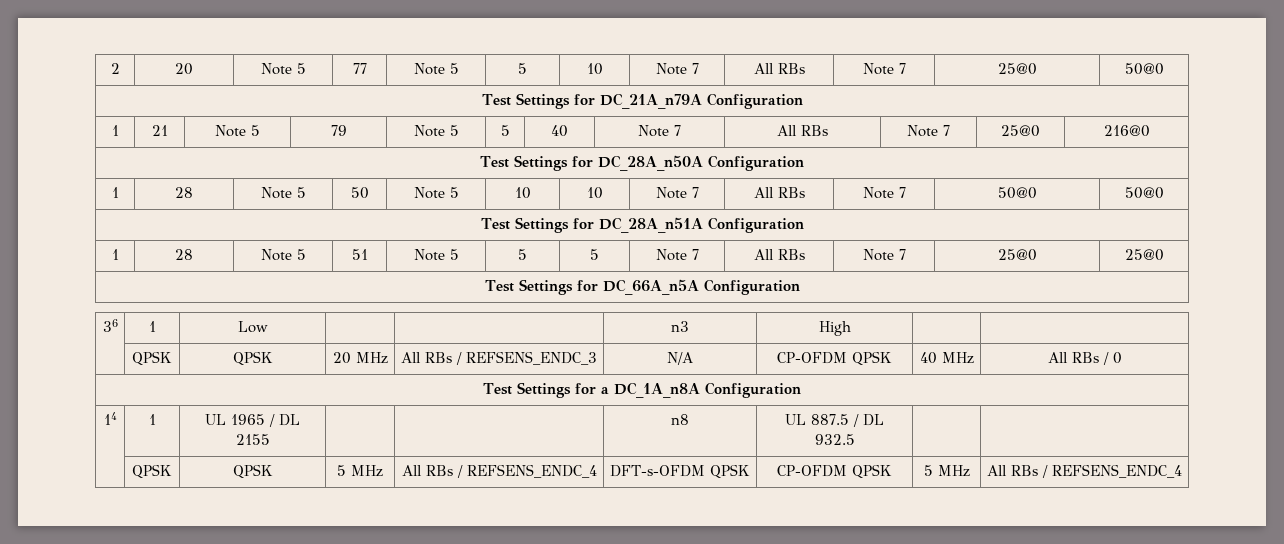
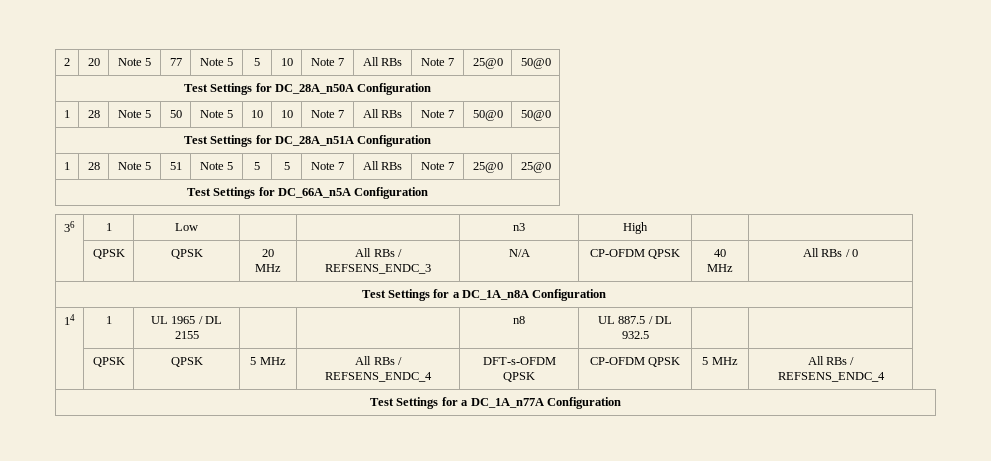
- Test Settings for DC_21A_n79A Configuration
- 1 | 21 | Note 5 | 79 | Note 5 | 5 | 40 | Note 7 | All RBs | Note 7 | 25@0 | 216@0
+ Test Settings for a DC_1A_n77A Configuration

